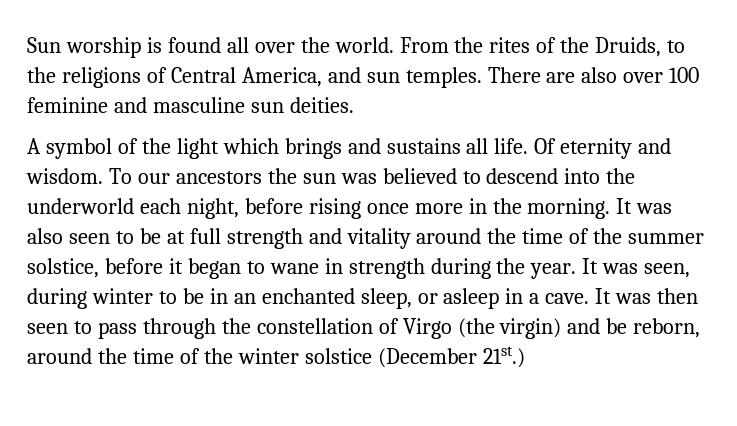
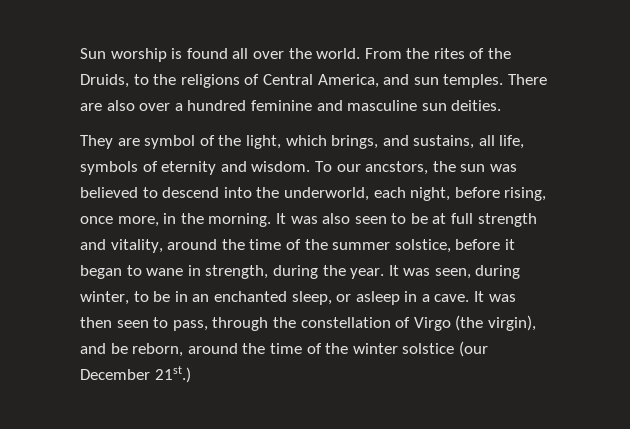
- There are also over 100 feminine and masculine sun deities.
+ There are also over a hundred feminine and masculine sun deities.
- A symbol of the light which brings and sustains all life. Of eternity and wisdom.
+ They are symbol of the light, which brings, and sustains, all life, symbols of eternity and wisdom.
- To our ancestors the sun was believed to descend into the underworld each night, before rising once more in the morning.
+ To our ancstors, the sun was believed to descend into the underworld, each night, before rising, once more, in the morning.
- It was also seen to be at full strength and vitality around the time of the summer solstice, before it began to wane in strength during the year.
+ It was also seen to be at full strength and vitality, around the time of the summer solstice, before it began to wane in strength, during the year.
- It was seen, during winter to be in an enchanted sleep, or asleep in a cave.
+ It was seen, during winter, to be in an enchanted sleep, or asleep in a cave.
- It was then seen to pass through the constellation of Virgo (the virgin) and be reborn, around the time of the winter solstice (December 21st.)
+ It was then seen to pass, through the constellation of Virgo (the virgin), and be reborn, around the time of the winter solstice (our December 21st.)

